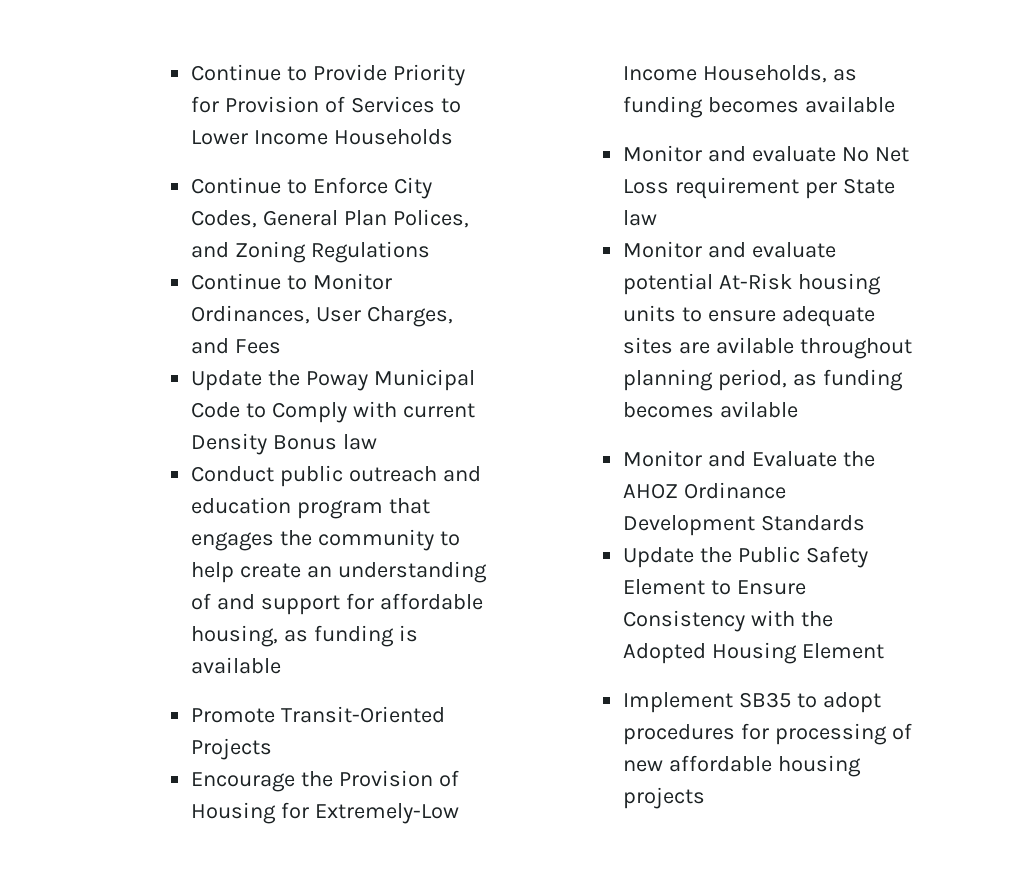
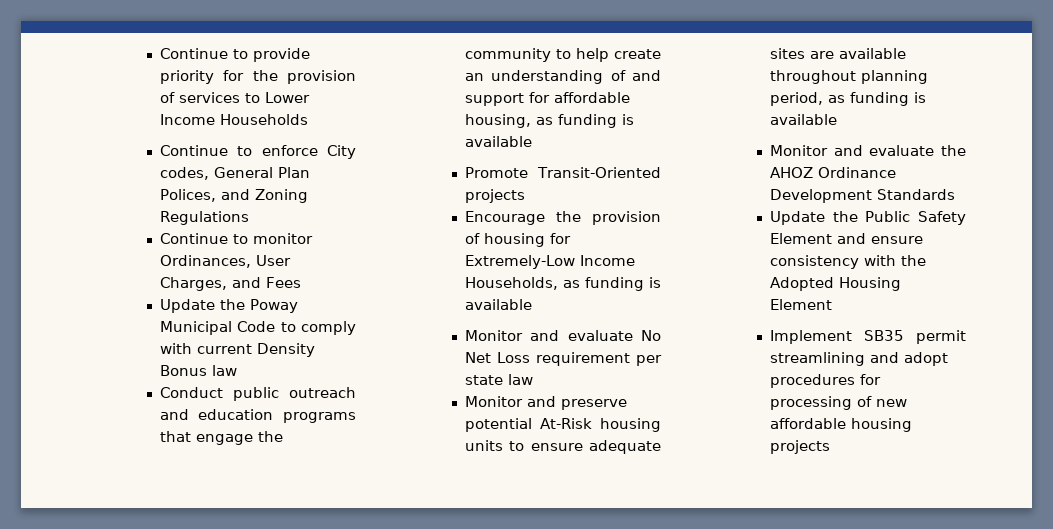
- Continue to Provide Priority for Provision of Services to Lower Income Households
+ Continue to provide priority for the provision of services to Lower Income Households
- Continue to Enforce City Codes, General Plan Polices, and Zoning Regulations
+ Continue to enforce City codes, General Plan Polices, and Zoning Regulations
- Continue to Monitor Ordinances, User Charges, and Fees
+ Continue to monitor Ordinances, User Charges, and Fees
- Update the Poway Municipal Code to Comply with current Density Bonus law
+ Update the Poway Municipal Code to comply with current Density Bonus law
- Conduct public outreach and education program that engages the community to help create an understanding of and support for affordable housing, as funding is available
+ Conduct public outreach and education programs that engage the community to help create an understanding of and support for affordable housing, as funding is available
- Promote Transit-Oriented Projects
+ Promote Transit-Oriented projects
- Encourage the Provision of Housing for Extremely-Low Income Households, as funding becomes available
+ Encourage the provision of housing for Extremely-Low Income Households, as funding is available
- Monitor and evaluate No Net Loss requirement per State law
+ Monitor and evaluate No Net Loss requirement per state law
- Monitor and evaluate potential At-Risk housing units to ensure adequate sites are avilable throughout planning period, as funding becomes avilable
- Monitor and Evaluate the AHOZ Ordinance Development Standards
+ Monitor and preserve potential At-Risk housing units to ensure adequate sites are available throughout planning period, as funding is available
+ Monitor and evaluate the AHOZ Ordinance Development Standards
- Update the Public Safety Element to Ensure Consistency with the Adopted Housing Element
+ Update the Public Safety Element and ensure consistency with the Adopted Housing Element
- Implement SB35 to adopt procedures for processing of new affordable housing projects
+ Implement SB35 permit streamlining and adopt procedures for processing of new affordable housing projects

